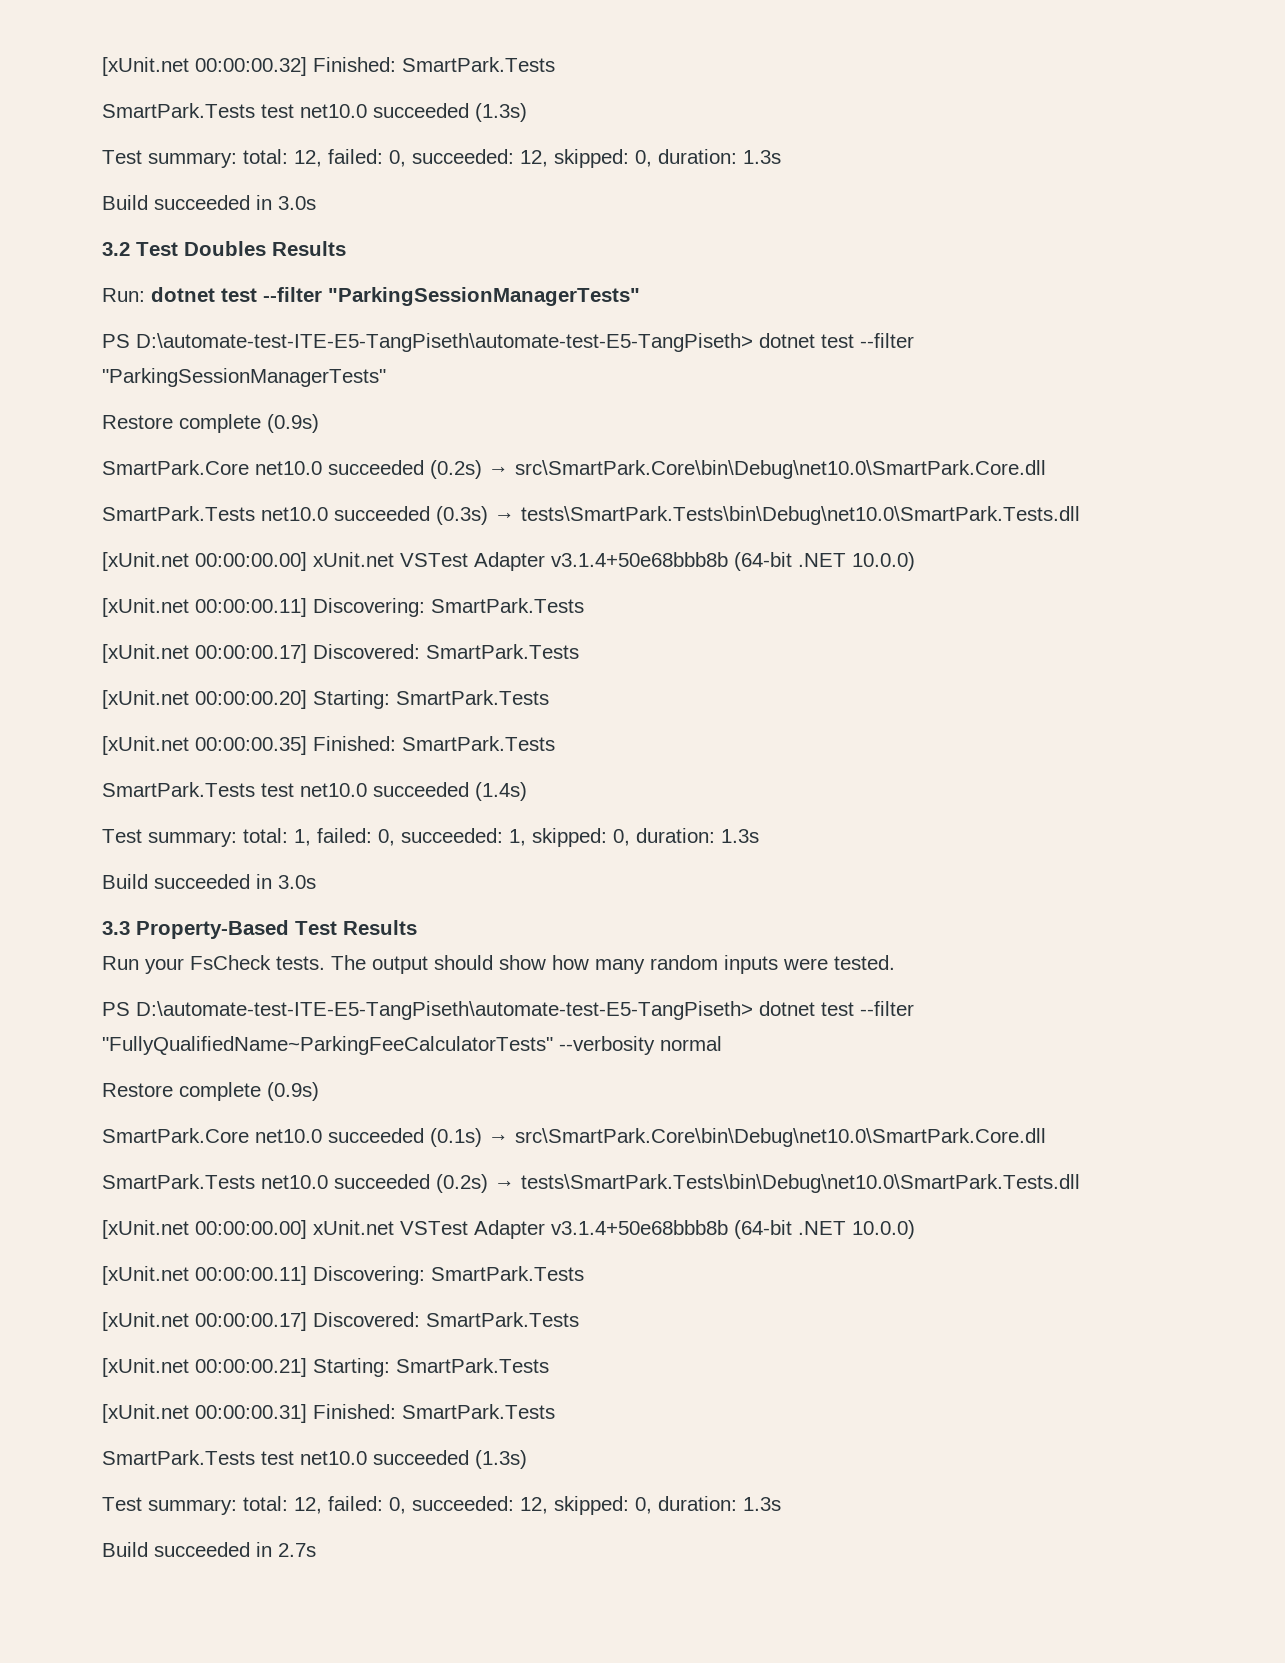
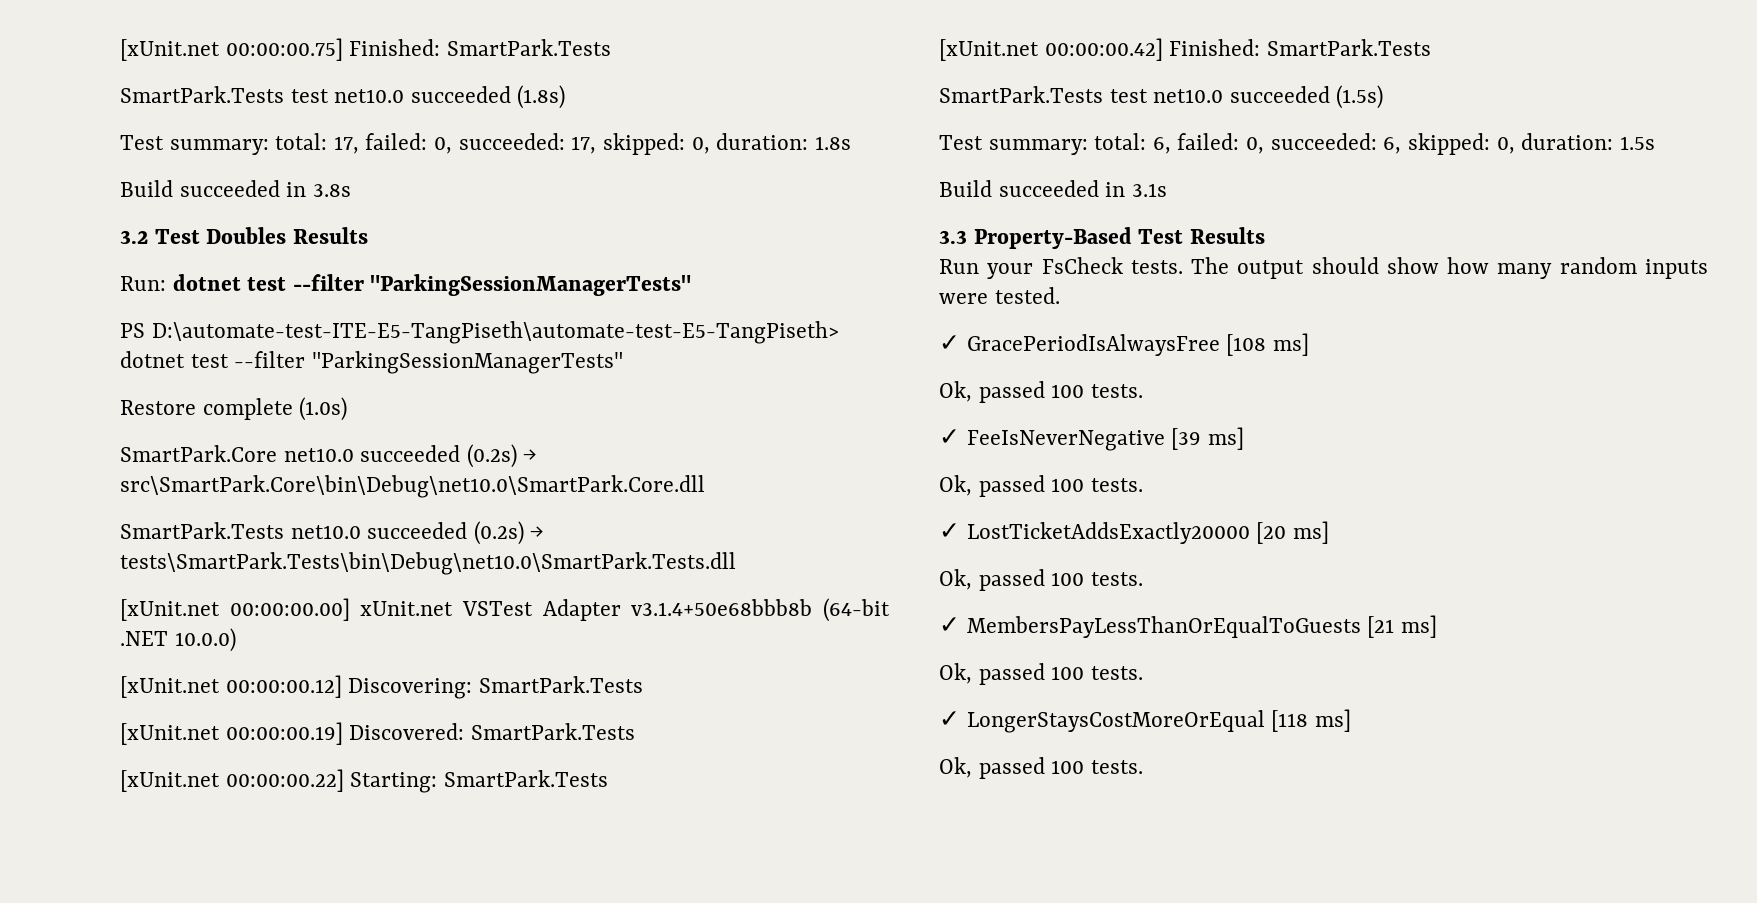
- [xUnit.net 00:00:00.32] Finished: SmartPark.Tests
- SmartPark.Tests test net10.0 succeeded (1.3s)
- Test summary: total: 12, failed: 0, succeeded: 12, skipped: 0, duration: 1.3s
- Build succeeded in 3.0s
+ [xUnit.net 00:00:00.75] Finished: SmartPark.Tests
+ SmartPark.Tests test net10.0 succeeded (1.8s)
+ Test summary: total: 17, failed: 0, succeeded: 17, skipped: 0, duration: 1.8s
+ Build succeeded in 3.8s
  PS D:\automate-test-ITE-E5-TangPiseth\automate-test-E5-TangPiseth> dotnet test --filter "ParkingSessionManagerTests"
- Restore complete (0.9s)
+ Restore complete (1.0s)
- SmartPark.Tests net10.0 succeeded (0.3s) → tests\SmartPark.Tests\bin\Debug\net10.0\SmartPark.Tests.dll
+ SmartPark.Tests net10.0 succeeded (0.2s) → tests\SmartPark.Tests\bin\Debug\net10.0\SmartPark.Tests.dll
  [xUnit.net 00:00:00.00] xUnit.net VSTest Adapter v3.1.4+50e68bbb8b (64-bit .NET 10.0.0)
- [xUnit.net 00:00:00.11] Discovering: SmartPark.Tests
- [xUnit.net 00:00:00.17] Discovered: SmartPark.Tests
- [xUnit.net 00:00:00.20] Starting: SmartPark.Tests
- [xUnit.net 00:00:00.35] Finished: SmartPark.Tests
- SmartPark.Tests test net10.0 succeeded (1.4s)
- Test summary: total: 1, failed: 0, succeeded: 1, skipped: 0, duration: 1.3s
- Build succeeded in 3.0s
+ [xUnit.net 00:00:00.12] Discovering: SmartPark.Tests
+ [xUnit.net 00:00:00.19] Discovered: SmartPark.Tests
+ [xUnit.net 00:00:00.22] Starting: SmartPark.Tests
+ [xUnit.net 00:00:00.42] Finished: SmartPark.Tests
+ SmartPark.Tests test net10.0 succeeded (1.5s)
+ Test summary: total: 6, failed: 0, succeeded: 6, skipped: 0, duration: 1.5s
+ Build succeeded in 3.1s
- PS D:\automate-test-ITE-E5-TangPiseth\automate-test-E5-TangPiseth> dotnet test --filter "FullyQualifiedName~ParkingFeeCalculatorTests" --verbosity normal
- Restore complete (0.9s)
- SmartPark.Core net10.0 succeeded (0.1s) → src\SmartPark.Core\bin\Debug\net10.0\SmartPark.Core.dll
- SmartPark.Tests net10.0 succeeded (0.2s) → tests\SmartPark.Tests\bin\Debug\net10.0\SmartPark.Tests.dll
- [xUnit.net 00:00:00.00] xUnit.net VSTest Adapter v3.1.4+50e68bbb8b (64-bit .NET 10.0.0)
- [xUnit.net 00:00:00.11] Discovering: SmartPark.Tests
- [xUnit.net 00:00:00.17] Discovered: SmartPark.Tests
- [xUnit.net 00:00:00.21] Starting: SmartPark.Tests
- [xUnit.net 00:00:00.31] Finished: SmartPark.Tests
- SmartPark.Tests test net10.0 succeeded (1.3s)
- Test summary: total: 12, failed: 0, succeeded: 12, skipped: 0, duration: 1.3s
- Build succeeded in 2.7s
+ ✓ GracePeriodIsAlwaysFree [108 ms]
+ Ok, passed 100 tests.
+ ✓ FeeIsNeverNegative [39 ms]
+ Ok, passed 100 tests.
+ ✓ LostTicketAddsExactly20000 [20 ms]
+ Ok, passed 100 tests.
+ ✓ MembersPayLessThanOrEqualToGuests [21 ms]
+ Ok, passed 100 tests.
+ ✓ LongerStaysCostMoreOrEqual [118 ms]
+ Ok, passed 100 tests.

